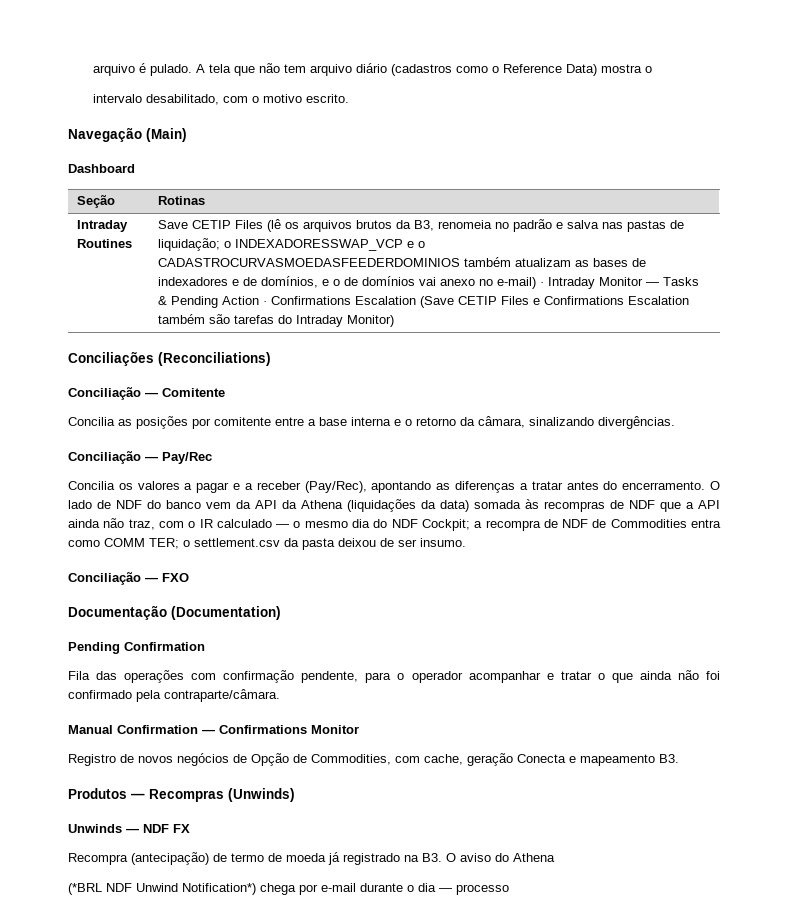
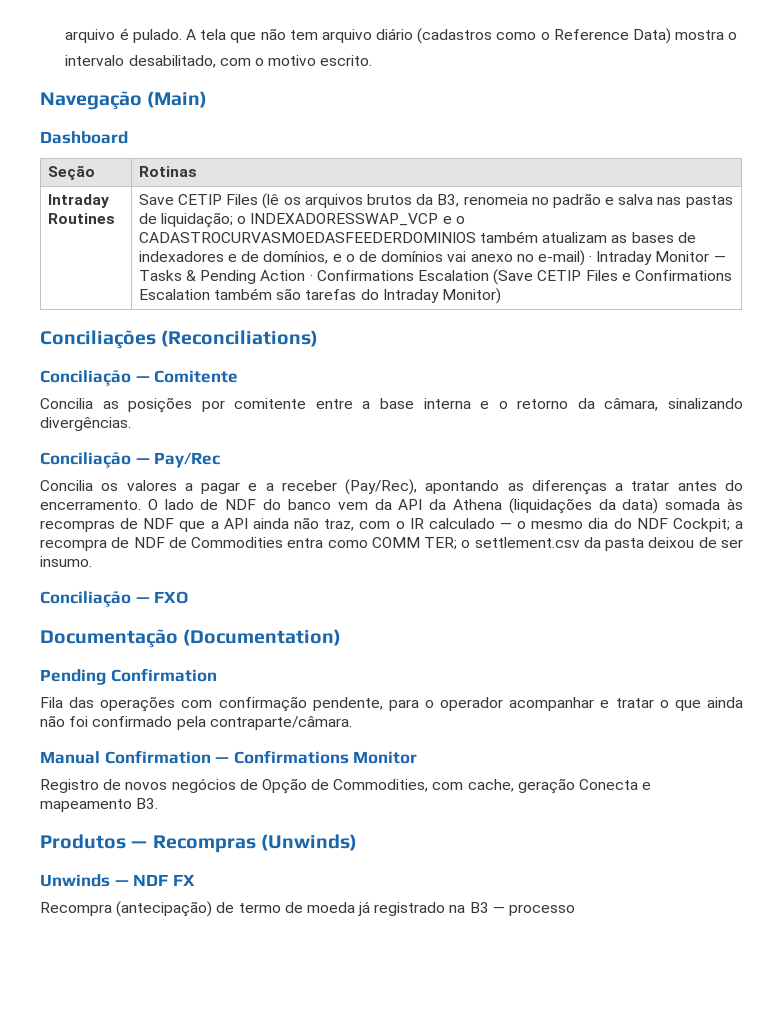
- Recompra (antecipação) de termo de moeda já registrado na B3. O aviso do Athena
- (*BRL NDF Unwind Notification*) chega por e-mail durante o dia — processo
+ Recompra (antecipação) de termo de moeda já registrado na B3 — processo

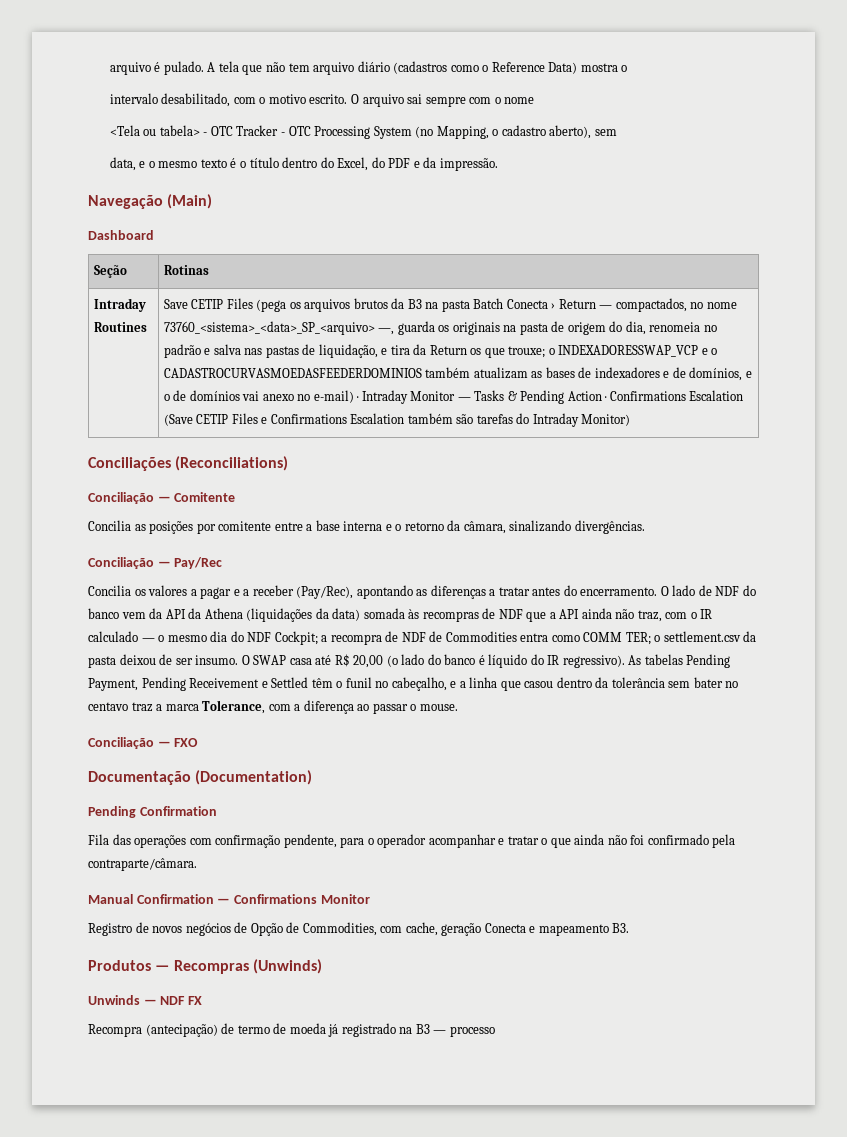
+ O arquivo sai sempre com o nome
+ <Tela ou tabela> - OTC Tracker - OTC Processing System (no Mapping, o cadastro aberto), sem
+ data, e o mesmo texto é o título dentro do Excel, do PDF e da impressão.
- Save CETIP Files (lê os arquivos brutos da B3, renomeia no padrão e salva nas pastas de liquidação; o INDEXADORESSWAP_VCP e o CADASTROCURVASMOEDASFEEDERDOMINIOS também atualizam as bases de indexadores e de domínios, e o de domínios vai anexo no e-mail) · Intraday Monitor — Tasks & Pending Action · Confirmations Escalation (Save CETIP Files e Confirmations Escalation também são tarefas do Intraday Monitor)
+ Save CETIP Files (pega os arquivos brutos da B3 na pasta Batch Conecta › Return — compactados, no nome 73760_<sistema>_<data>_SP_<arquivo> —, guarda os originais na pasta de origem do dia, renomeia no padrão e salva nas pastas de liquidação, e tira da Return os que trouxe; o INDEXADORESSWAP_VCP e o CADASTROCURVASMOEDASFEEDERDOMINIOS também atualizam as bases de indexadores e de domínios, e o de domínios vai anexo no e-mail) · Intraday Monitor — Tasks & Pending Action · Confirmations Escalation (Save CETIP Files e Confirmations Escalation também são tarefas do Intraday Monitor)
+ O SWAP casa até R$ 20,00 (o lado do banco é líquido do IR regressivo). As tabelas Pending Payment, Pending Receivement e Settled têm o funil no cabeçalho, e a linha que casou dentro da tolerância sem bater no centavo traz a marca Tolerance, com a diferença ao passar o mouse.

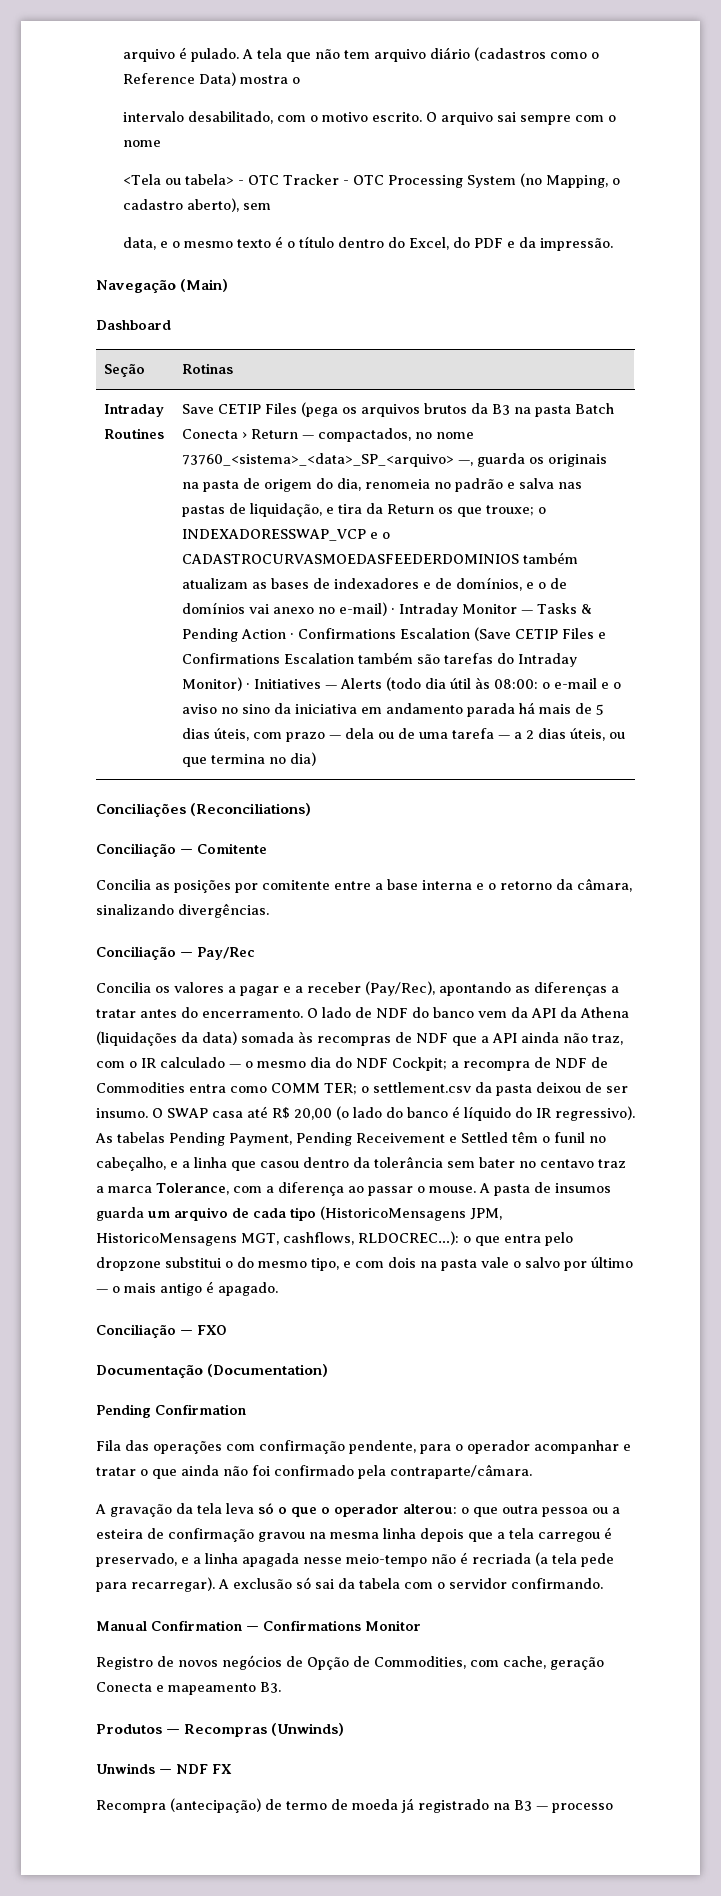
- o INDEXADORESSWAP_VCP e o CADASTROCURVASMOEDASFEEDERDOMINIOS também atualizam as bases de indexadores e de domínios, e o de domínios vai anexo no e-mail) · Intraday Monitor — Tasks & Pending Action · Confirmations Escalation (Save CETIP Files e Confirmations Escalation também são tarefas do Intraday Monitor)
+ o INDEXADORESSWAP_VCP e o CADASTROCURVASMOEDASFEEDERDOMINIOS também atualizam as bases de indexadores e de domínios, e o de domínios vai anexo no e-mail) · Intraday Monitor — Tasks & Pending Action · Confirmations Escalation (Save CETIP Files e Confirmations Escalation também são tarefas do Intraday Monitor) · Initiatives — Alerts (todo dia útil às 08:00: o e-mail e o aviso no sino da iniciativa em andamento parada há mais de 5 dias úteis, com prazo — dela ou de uma tarefa — a 2 dias úteis, ou que termina no dia)
+ A pasta de insumos guarda um arquivo de cada tipo (HistoricoMensagens JPM, HistoricoMensagens MGT, cashflows, RLDOCREC…): o que entra pelo dropzone substitui o do mesmo tipo, e com dois na pasta vale o salvo por último — o mais antigo é apagado.
+ A gravação da tela leva só o que o operador alterou: o que outra pessoa ou a esteira de confirmação gravou na mesma linha depois que a tela carregou é preservado, e a linha apagada nesse meio-tempo não é recriada (a tela pede para recarregar). A exclusão só sai da tabela com o servidor confirmando.

